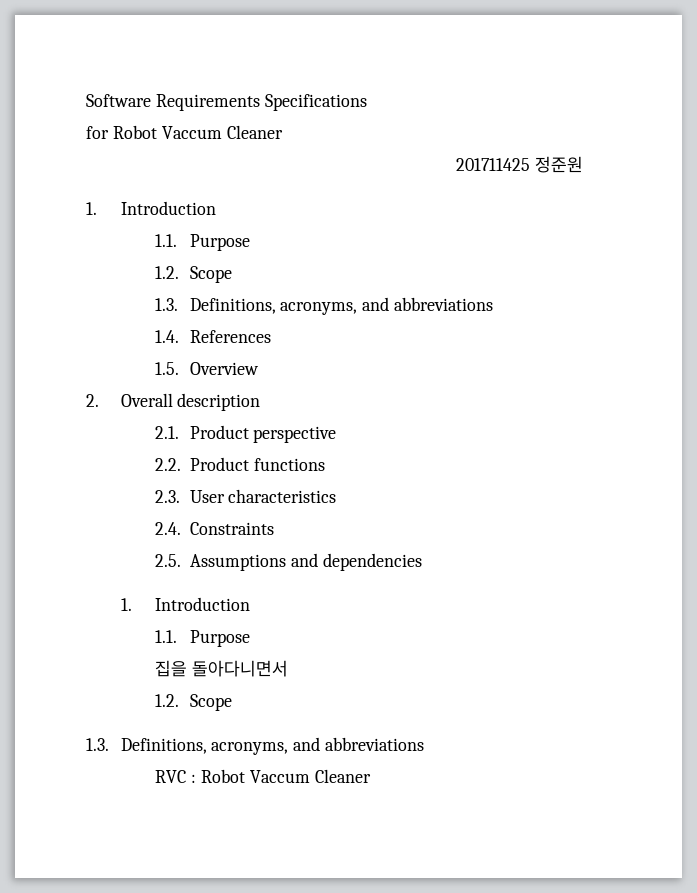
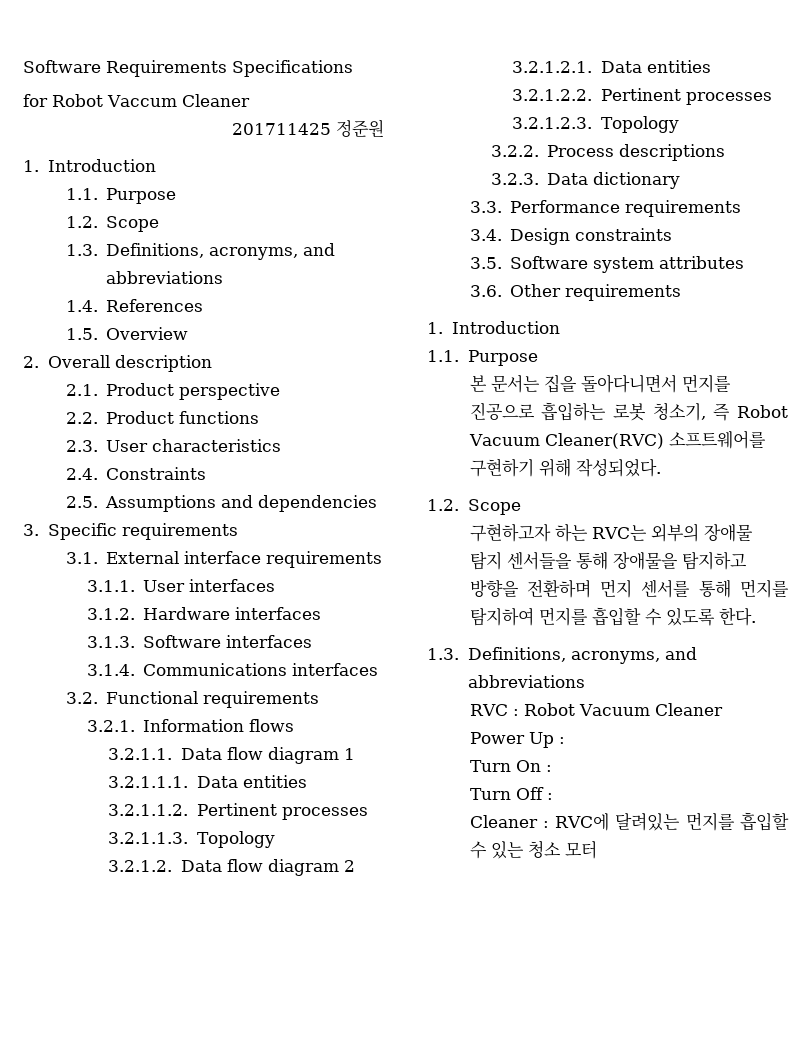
  2.5. Assumptions and dependencies
+ 3. Specific requirements
+ 3.1. External interface requirements
+ 3.1.1. User interfaces
+ 3.1.2. Hardware interfaces
+ 3.1.3. Software interfaces
+ 3.1.4. Communications interfaces
+ 3.2. Functional requirements
+ 3.2.1. Information flows
+ 3.2.1.1. Data flow diagram 1
+ 3.2.1.1.1. Data entities
+ 3.2.1.1.2. Pertinent processes
+ 3.2.1.1.3. Topology
+ 3.2.1.2. Data flow diagram 2
+ 3.2.1.2.1. Data entities
+ 3.2.1.2.2. Pertinent processes
+ 3.2.1.2.3. Topology
+ 3.2.2. Process descriptions
+ 3.2.3. Data dictionary
+ 3.3. Performance requirements
+ 3.4. Design constraints
+ 3.5. Software system attributes
+ 3.6. Other requirements
  1. Introduction
  1.1. Purpose
- 집을 돌아다니면서
+ 본 문서는 집을 돌아다니면서 먼지를 진공으로 흡입하는 로봇 청소기, 즉 Robot Vacuum Cleaner(RVC) 소프트웨어를 구현하기 위해 작성되었다.
  1.2. Scope
+ 구현하고자 하는 RVC는 외부의 장애물 탐지 센서들을 통해 장애물을 탐지하고 방향을 전환하며 먼지 센서를 통해 먼지를 탐지하여 먼지를 흡입할 수 있도록 한다.
- RVC : Robot Vaccum Cleaner
+ RVC : Robot Vacuum Cleaner
+ Power Up :
+ Turn On :
+ Turn Off :
+ Cleaner : RVC에 달려있는 먼지를 흡입할 수 있는 청소 모터

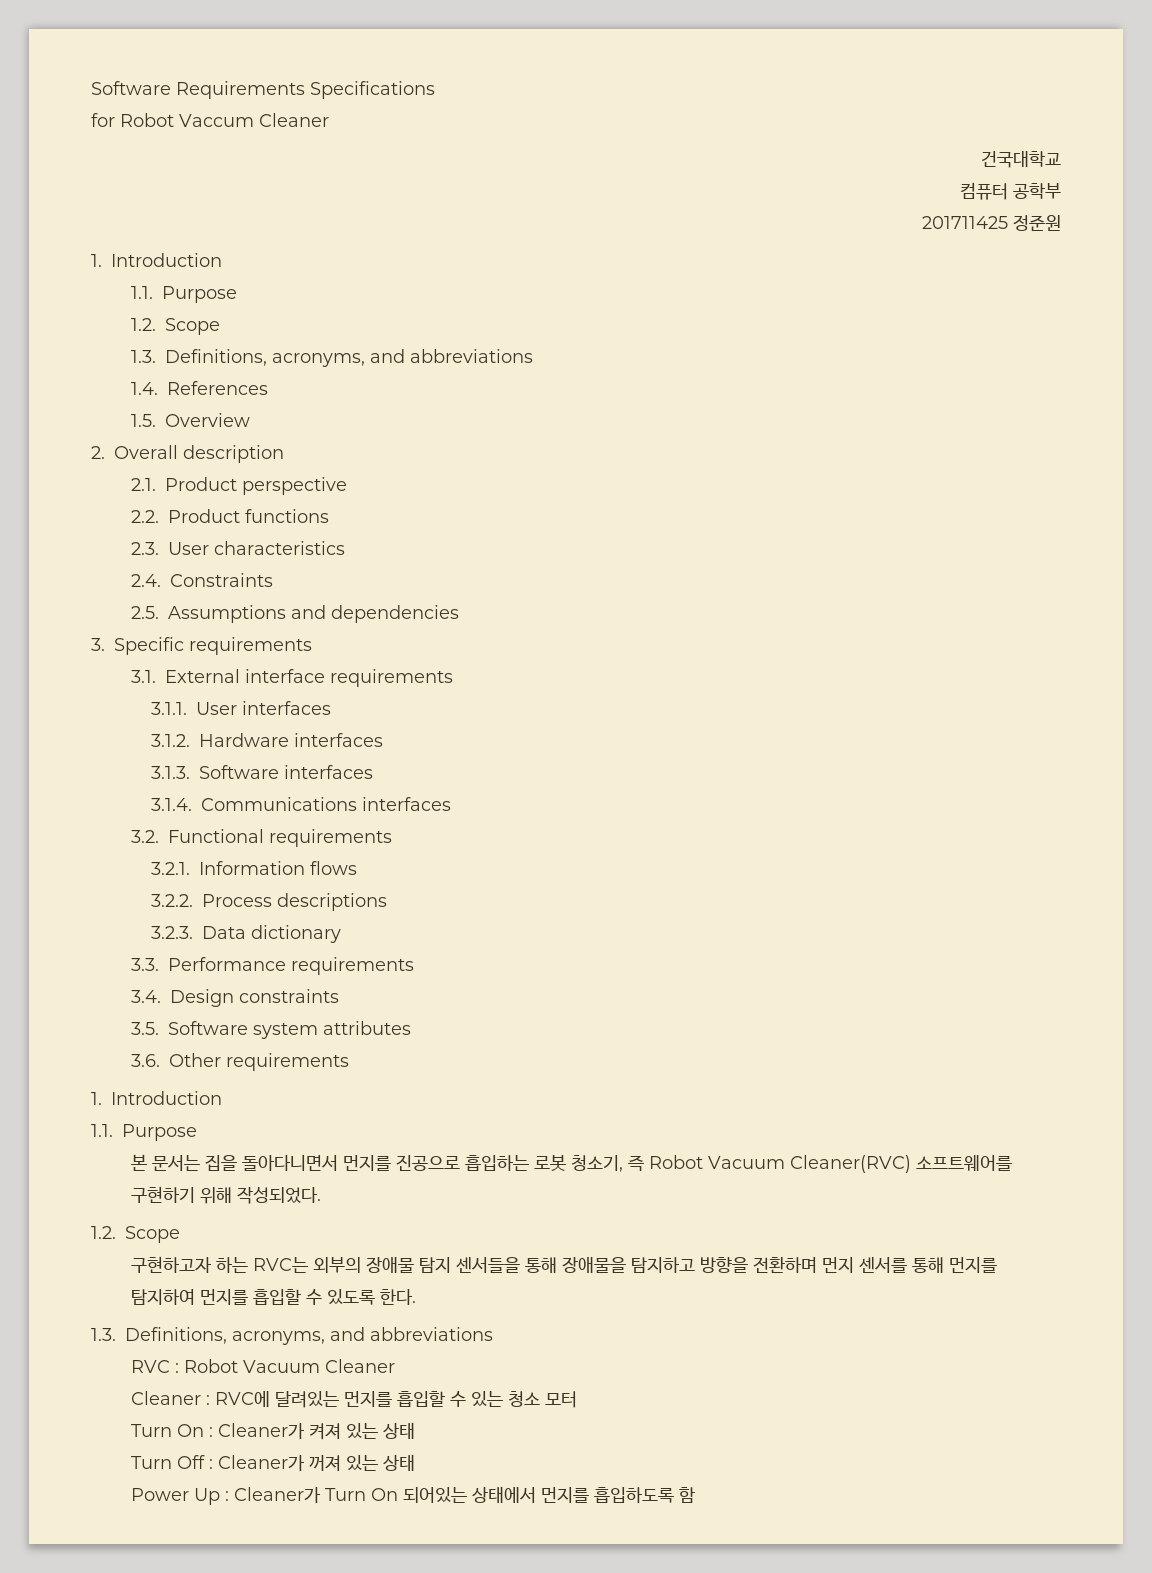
+ 건국대학교
+ 컴퓨터 공학부
- 3.2.1.1. Data flow diagram 1
- 3.2.1.1.1. Data entities
- 3.2.1.1.2. Pertinent processes
- 3.2.1.1.3. Topology
- 3.2.1.2. Data flow diagram 2
- 3.2.1.2.1. Data entities
- 3.2.1.2.2. Pertinent processes
- 3.2.1.2.3. Topology
- Power Up :
- Turn On :
- Turn Off :
+ Turn On : Cleaner가 켜져 있는 상태
+ Turn Off : Cleaner가 꺼져 있는 상태
+ Power Up : Cleaner가 Turn On 되어있는 상태에서 먼지를 흡입하도록 함

